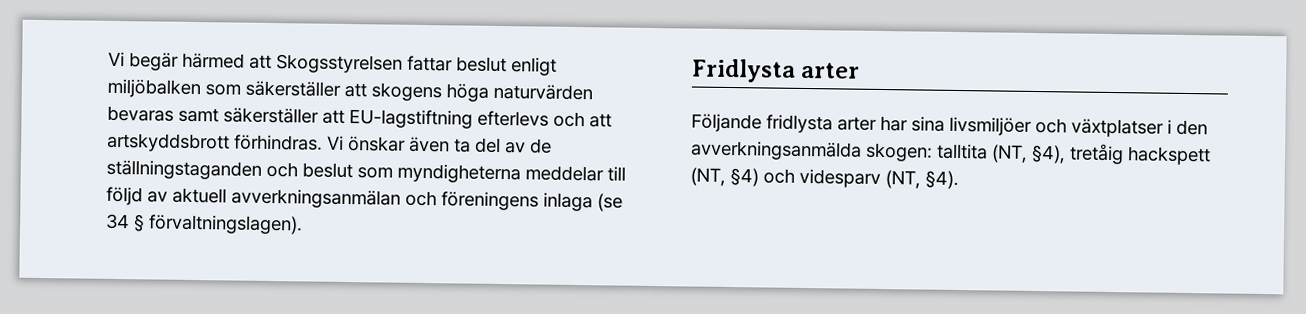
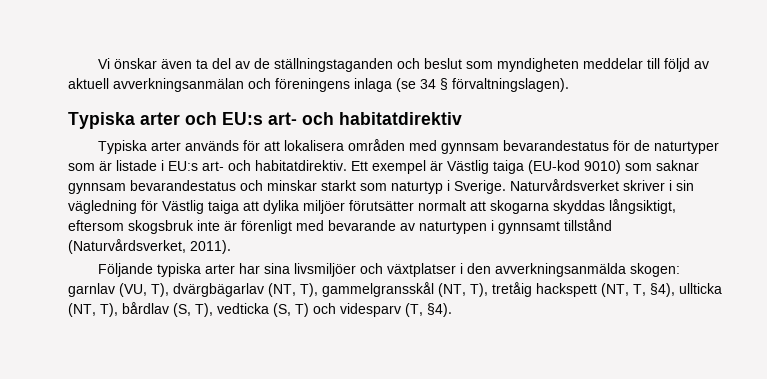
- Vi begär härmed att Skogsstyrelsen fattar beslut enligt miljöbalken som säkerställer att skogens höga naturvärden bevaras samt säkerställer att EU-lagstiftning efterlevs och att artskyddsbrott förhindras. Vi önskar även ta del av de ställningstaganden och beslut som myndigheterna meddelar till följd av aktuell avverkningsanmälan och föreningens inlaga (se 34 § förvaltningslagen).
+ Vi önskar även ta del av de ställningstaganden och beslut som myndigheten meddelar till följd av aktuell avverkningsanmälan och föreningens inlaga (se 34 § förvaltningslagen).
- Fridlysta arter
+ Typiska arter och EU:s art- och habitatdirektiv
+ Typiska arter används för att lokalisera områden med gynnsam bevarandestatus för de naturtyper som är listade i EU:s art- och habitatdirektiv. Ett exempel är Västlig taiga (EU-kod 9010) som saknar gynnsam bevarandestatus och minskar starkt som naturtyp i Sverige. Naturvårdsverket skriver i sin vägledning för Västlig taiga att dylika miljöer förutsätter normalt att skogarna skyddas långsiktigt, eftersom skogsbruk inte är förenligt med bevarande av naturtypen i gynnsamt tillstånd (Naturvårdsverket, 2011).
- Följande fridlysta arter har sina livsmiljöer och växtplatser i den avverkningsanmälda skogen: talltita (NT, §4), tretåig hackspett (NT, §4) och videsparv (NT, §4).
+ Följande typiska arter har sina livsmiljöer och växtplatser i den avverkningsanmälda skogen: garnlav (VU, T), dvärgbägarlav (NT, T), gammelgransskål (NT, T), tretåig hackspett (NT, T, §4), ullticka (NT, T), bårdlav (S, T), vedticka (S, T) och videsparv (T, §4).

